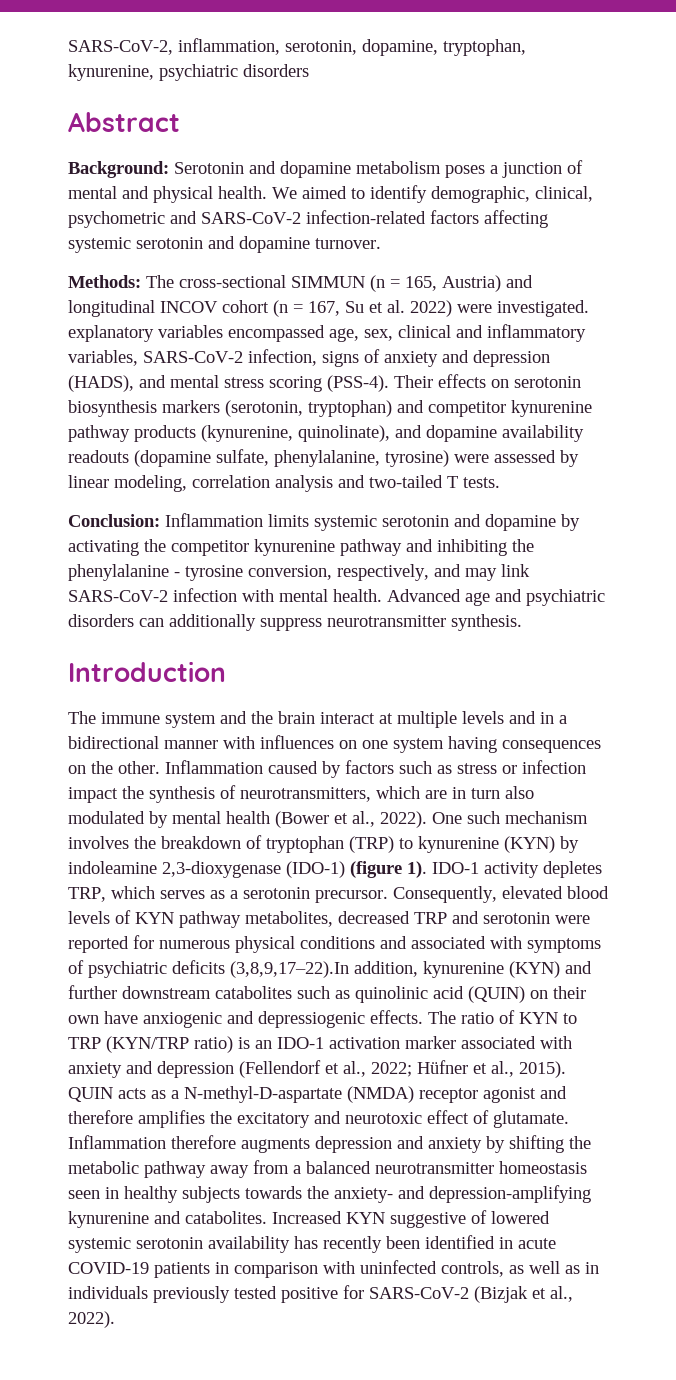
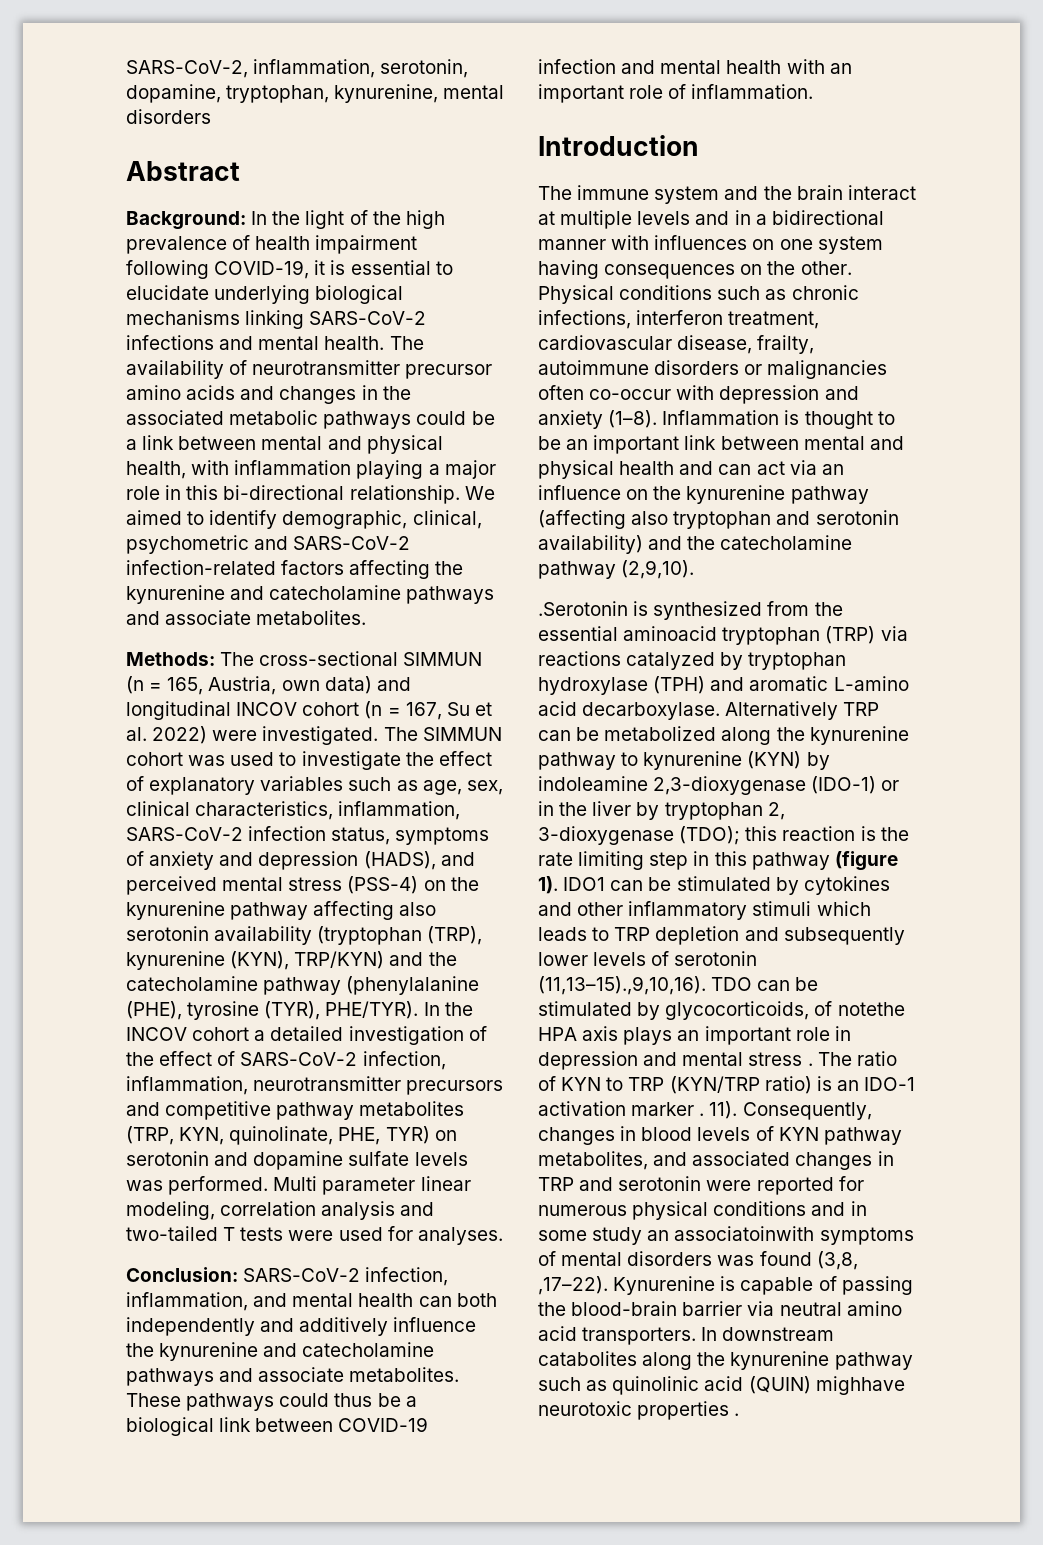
- SARS-CoV-2, inflammation, serotonin, dopamine, tryptophan, kynurenine, psychiatric disorders
+ SARS-CoV-2, inflammation, serotonin, dopamine, tryptophan, kynurenine, mental disorders
- Background: Serotonin and dopamine metabolism poses a junction of mental and physical health.
+ Background: In the light of the high prevalence of health impairment following COVID-19, it is essential to elucidate underlying biological mechanisms linking SARS-CoV-2 infections and mental health. The availability of neurotransmitter precursor amino acids and changes in the associated metabolic pathways could be a link between mental and physical health, with inflammation playing a major role in this bi-directional relationship.
- We aimed to identify demographic, clinical, psychometric and SARS-CoV-2 infection-related factors affecting systemic serotonin and dopamine turnover.
+ We aimed to identify demographic, clinical, psychometric and SARS-CoV-2 infection-related factors affecting the kynurenine and catecholamine pathways and associate metabolites.
- Methods: The cross-sectional SIMMUN (n = 165, Austria) and longitudinal INCOV cohort (n = 167, Su et al. 2022) were investigated. explanatory variables encompassed age, sex, clinical and inflammatory variables, SARS-CoV-2 infection, signs of anxiety and depression (HADS), and mental stress scoring (PSS-4). Their effects on serotonin biosynthesis markers (serotonin, tryptophan) and competitor kynurenine pathway products (kynurenine, quinolinate), and dopamine availability readouts (dopamine sulfate, phenylalanine, tyrosine) were assessed by linear modeling, correlation analysis and two-tailed T tests.
- Conclusion: Inflammation limits systemic serotonin and dopamine by activating the competitor kynurenine pathway and inhibiting the phenylalanine - tyrosine conversion, respectively, and may link SARS-CoV-2 infection with mental health. Advanced age and psychiatric disorders can additionally suppress neurotransmitter synthesis.
+ Methods: The cross-sectional SIMMUN (n = 165, Austria, own data) and longitudinal INCOV cohort (n = 167, Su et al. 2022) were investigated. The SIMMUN cohort was used to investigate the effect of explanatory variables such as age, sex, clinical characteristics, inflammation, SARS-CoV-2 infection status, symptoms of anxiety and depression (HADS), and perceived mental stress (PSS-4) on the kynurenine pathway affecting also serotonin availability (tryptophan (TRP), kynurenine (KYN), TRP/KYN) and the catecholamine pathway (phenylalanine (PHE), tyrosine (TYR), PHE/TYR). In the INCOV cohort a detailed investigation of the effect of SARS-CoV-2 infection, inflammation, neurotransmitter precursors and competitive pathway metabolites (TRP, KYN, quinolinate, PHE, TYR) on serotonin and dopamine sulfate levels was performed. Multi parameter linear modeling, correlation analysis and two-tailed T tests were used for analyses.
+ Conclusion: SARS-CoV-2 infection, inflammation, and mental health can both independently and additively influence the kynurenine and catecholamine pathways and associate metabolites. These pathways could thus be a biological link between COVID-19 infection and mental health with an important role of inflammation.
- Inflammation caused by factors such as stress or infection impact the synthesis of neurotransmitters, which are in turn also modulated by mental health (Bower et al., 2022). One such mechanism involves the breakdown of tryptophan (TRP) to kynurenine (KYN) by indoleamine 2,3-dioxygenase (IDO-1) (figure 1). IDO-1 activity depletes TRP, which serves as a serotonin precursor. Consequently, elevated blood levels of KYN pathway metabolites, decreased TRP and serotonin were reported for numerous physical conditions and associated with symptoms of psychiatric deficits (3,8,9,17–22).In addition, kynurenine (KYN) and further downstream catabolites such as quinolinic acid (QUIN) on their own have anxiogenic and depressiogenic effects.
+ Physical conditions such as chronic infections, interferon treatment, cardiovascular disease, frailty, autoimmune disorders or malignancies often co-occur with depression and anxiety (1–8). Inflammation is thought to be an important link between mental and physical health and can act via an influence on the kynurenine pathway (affecting also tryptophan and serotonin availability) and the catecholamine pathway (2,9,10).
+ .Serotonin is synthesized from the essential aminoacid tryptophan (TRP) via reactions catalyzed by tryptophan hydroxylase (TPH) and aromatic L-amino acid decarboxylase. Alternatively TRP can be metabolized along the kynurenine pathway to kynurenine (KYN) by indoleamine 2,3-dioxygenase (IDO-1) or in the liver by tryptophan 2, 3-dioxygenase (TDO); this reaction is the rate limiting step in this pathway (figure 1). IDO1 can be stimulated by cytokines and other inflammatory stimuli which leads to TRP depletion and subsequently lower levels of serotonin (11,13–15).,9,10,16). TDO can be stimulated by glycocorticoids, of notethe HPA axis plays an important role in depression and mental stress .
- The ratio of KYN to TRP (KYN/TRP ratio) is an IDO-1 activation marker associated with anxiety and depression (Fellendorf et al., 2022; Hüfner et al., 2015). QUIN acts as a N-methyl-D-aspartate (NMDA) receptor agonist and therefore amplifies the excitatory and neurotoxic effect of glutamate. Inflammation therefore augments depression and anxiety by shifting the metabolic pathway away from a balanced neurotransmitter homeostasis seen in healthy subjects towards the anxiety- and depression-amplifying kynurenine and catabolites. Increased KYN suggestive of lowered systemic serotonin availability has recently been identified in acute COVID-19 patients in comparison with uninfected controls, as well as in individuals previously tested positive for SARS-CoV-2 (Bizjak et al., 2022).
+ The ratio of KYN to TRP (KYN/TRP ratio) is an IDO-1 activation marker . 11). Consequently, changes in blood levels of KYN pathway metabolites, and associated changes in TRP and serotonin were reported for numerous physical conditions and in some study an associatoinwith symptoms of mental disorders was found (3,8, ,17–22). Kynurenine is capable of passing the blood-brain barrier via neutral amino acid transporters. In downstream catabolites along the kynurenine pathway such as quinolinic acid (QUIN) mighhave neurotoxic properties .

